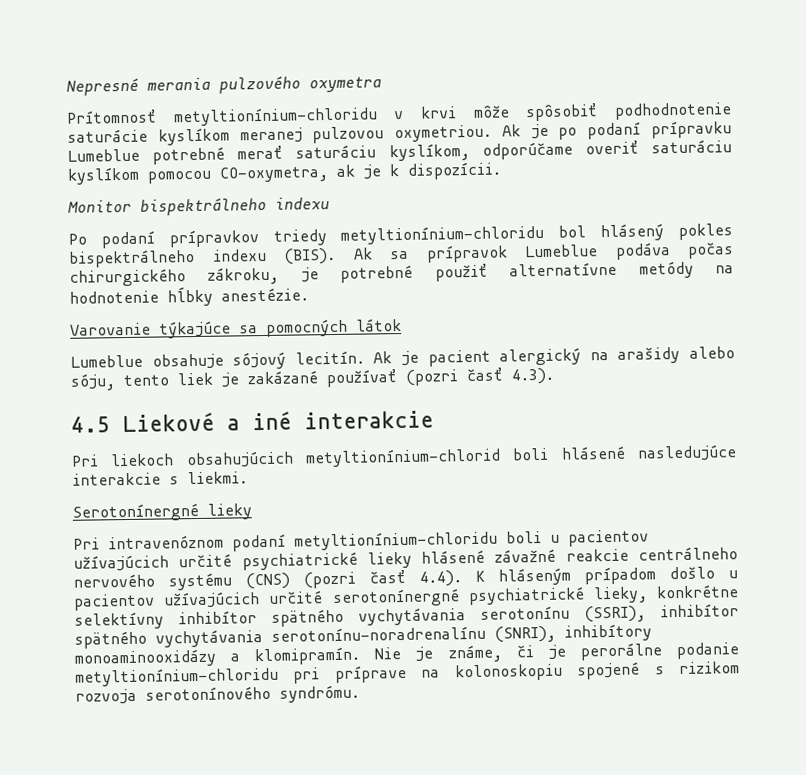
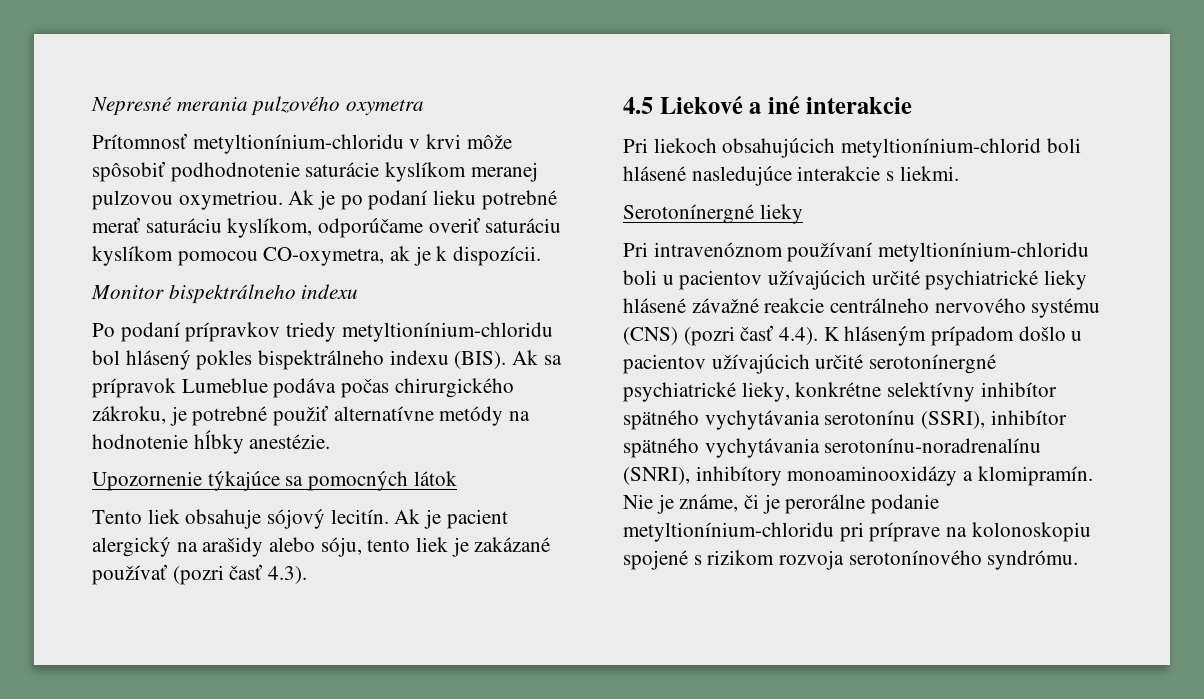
- Ak je po podaní prípravku Lumeblue potrebné merať saturáciu kyslíkom, odporúčame overiť saturáciu kyslíkom pomocou CO-oxymetra, ak je k dispozícii.
+ Ak je po podaní lieku potrebné merať saturáciu kyslíkom, odporúčame overiť saturáciu kyslíkom pomocou CO-oxymetra, ak je k dispozícii.
- Varovanie týkajúce sa pomocných látok
+ Upozornenie týkajúce sa pomocných látok
- Lumeblue obsahuje sójový lecitín.
+ Tento liek obsahuje sójový lecitín.
- Pri intravenóznom podaní metyltionínium-chloridu boli u pacientov užívajúcich určité psychiatrické lieky hlásené závažné reakcie centrálneho nervového systému (CNS) (pozri časť 4.4). K hláseným prípadom došlo u pacientov užívajúcich určité serotonínergné psychiatrické lieky, konkrétne selektívny inhibítor spätného vychytávania serotonínu (SSRI), inhibítor spätného vychytávania serotonínu-noradrenalínu (SNRI), inhibítory monoaminooxidázy a klomipramín.
+ Pri intravenóznom používaní metyltionínium-chloridu boli u pacientov užívajúcich určité psychiatrické lieky hlásené závažné reakcie centrálneho nervového systému (CNS) (pozri časť 4.4). K hláseným prípadom došlo u pacientov užívajúcich určité serotonínergné psychiatrické lieky, konkrétne selektívny inhibítor spätného vychytávania serotonínu (SSRI), inhibítor spätného vychytávania serotonínu-noradrenalínu (SNRI), inhibítory monoaminooxidázy a klomipramín.

